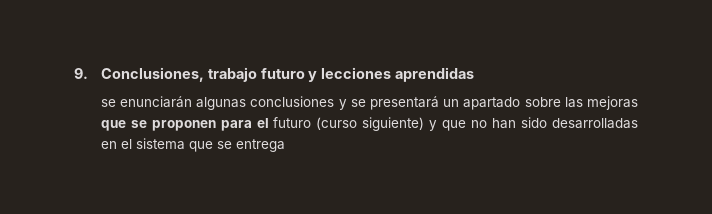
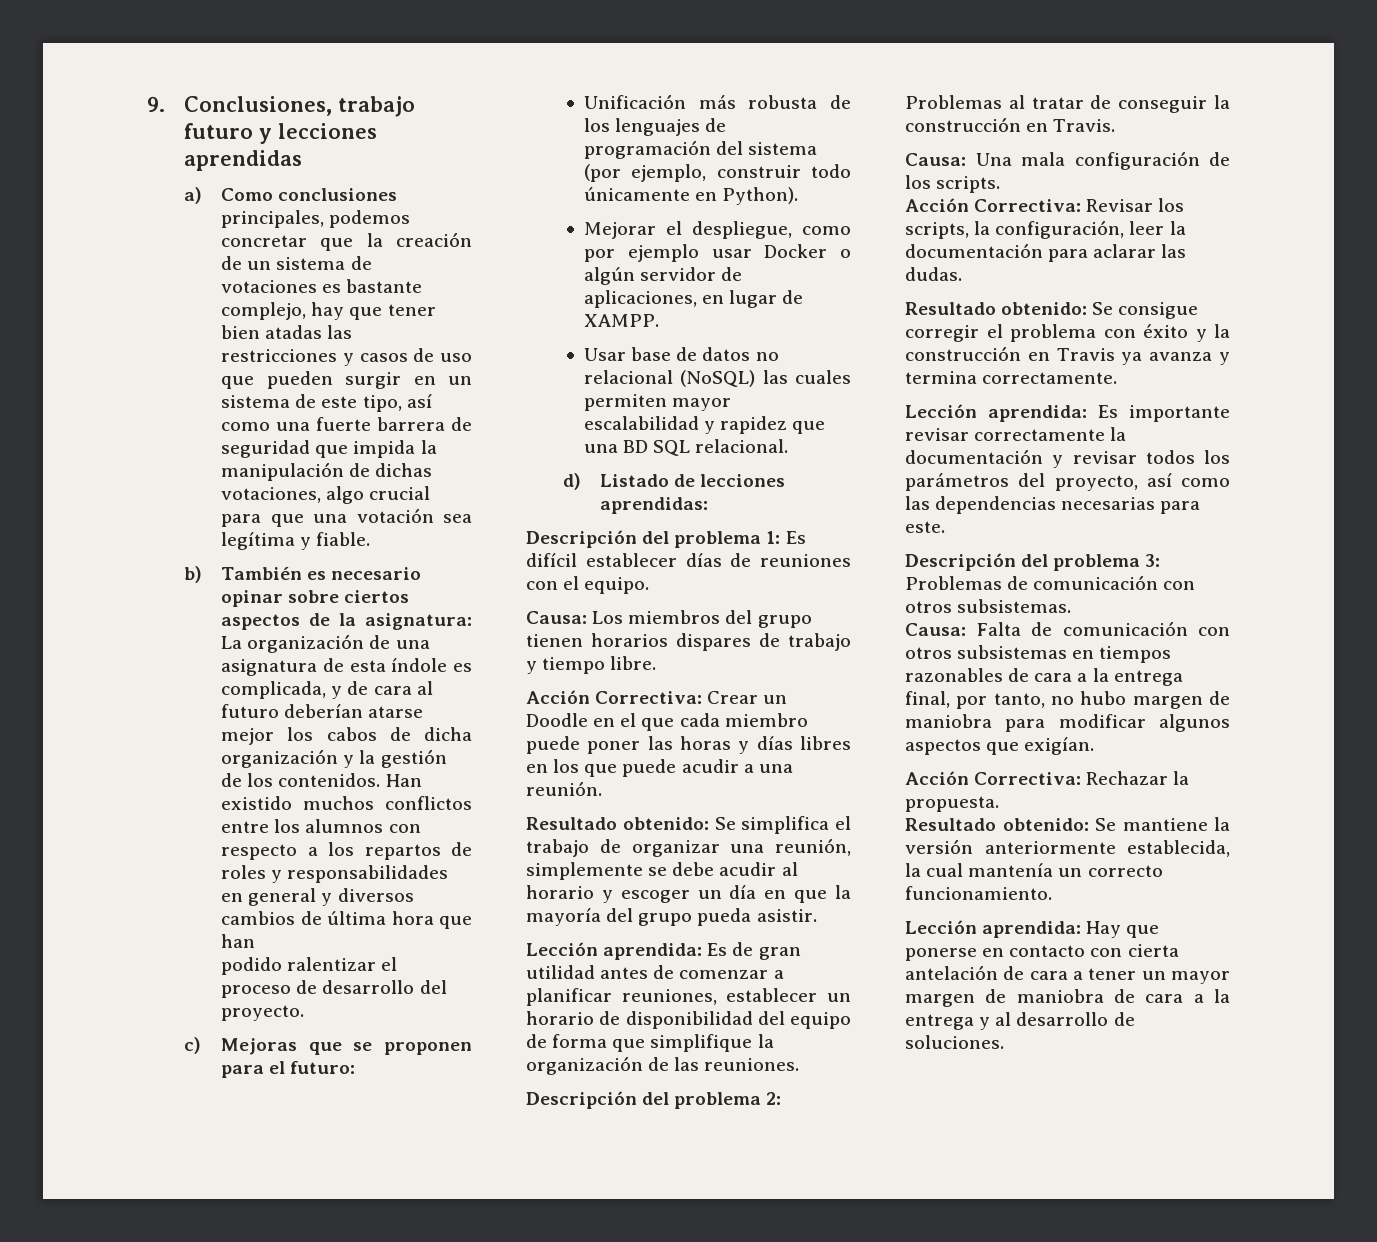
- se enunciarán algunas conclusiones y se presentará un apartado sobre las mejoras que se proponen para el futuro (curso siguiente) y que no han sido desarrolladas en el sistema que se entrega
+ a) Como conclusiones principales, podemos concretar que la creación de un sistema de votaciones es bastante complejo, hay que tener bien atadas las restricciones y casos de uso que pueden surgir en un sistema de este tipo, así como una fuerte barrera de seguridad que impida la manipulación de dichas votaciones, algo crucial para que una votación sea legítima y fiable.
+ b) También es necesario opinar sobre ciertos aspectos de la asignatura: La organización de una asignatura de esta índole es complicada, y de cara al futuro deberían atarse mejor los cabos de dicha organización y la gestión de los contenidos. Han existido muchos conflictos entre los alumnos con respecto a los repartos de roles y responsabilidades en general y diversos cambios de última hora que han
+ podido ralentizar el proceso de desarrollo del proyecto.
+ c) Mejoras que se proponen para el futuro:
+ Unificación más robusta de los lenguajes de programación del sistema (por ejemplo, construir todo únicamente en Python).
+ Mejorar el despliegue, como por ejemplo usar Docker o algún servidor de aplicaciones, en lugar de XAMPP.
+ Usar base de datos no relacional (NoSQL) las cuales permiten mayor escalabilidad y rapidez que una BD SQL relacional.
+ d) Listado de lecciones aprendidas:
+ Descripción del problema 1: Es difícil establecer días de reuniones con el equipo.
+ Causa: Los miembros del grupo tienen horarios dispares de trabajo y tiempo libre.
+ Acción Correctiva: Crear un Doodle en el que cada miembro puede poner las horas y días libres en los que puede acudir a una reunión.
+ Resultado obtenido: Se simplifica el trabajo de organizar una reunión, simplemente se debe acudir al horario y escoger un día en que la mayoría del grupo pueda asistir.
+ Lección aprendida: Es de gran utilidad antes de comenzar a planificar reuniones, establecer un horario de disponibilidad del equipo de forma que simplifique la organización de las reuniones.
+ Descripción del problema 2: Problemas al tratar de conseguir la construcción en Travis.
+ Causa: Una mala configuración de los scripts.
+ Acción Correctiva: Revisar los scripts, la configuración, leer la documentación para aclarar las dudas.
+ Resultado obtenido: Se consigue corregir el problema con éxito y la construcción en Travis ya avanza y termina correctamente.
+ Lección aprendida: Es importante revisar correctamente la documentación y revisar todos los parámetros del proyecto, así como las dependencias necesarias para este.
+ Descripción del problema 3: Problemas de comunicación con otros subsistemas.
+ Causa: Falta de comunicación con otros subsistemas en tiempos razonables de cara a la entrega final, por tanto, no hubo margen de maniobra para modificar algunos aspectos que exigían.
+ Acción Correctiva: Rechazar la propuesta.
+ Resultado obtenido: Se mantiene la versión anteriormente establecida, la cual mantenía un correcto funcionamiento.
+ Lección aprendida: Hay que ponerse en contacto con cierta antelación de cara a tener un mayor margen de maniobra de cara a la entrega y al desarrollo de soluciones.

